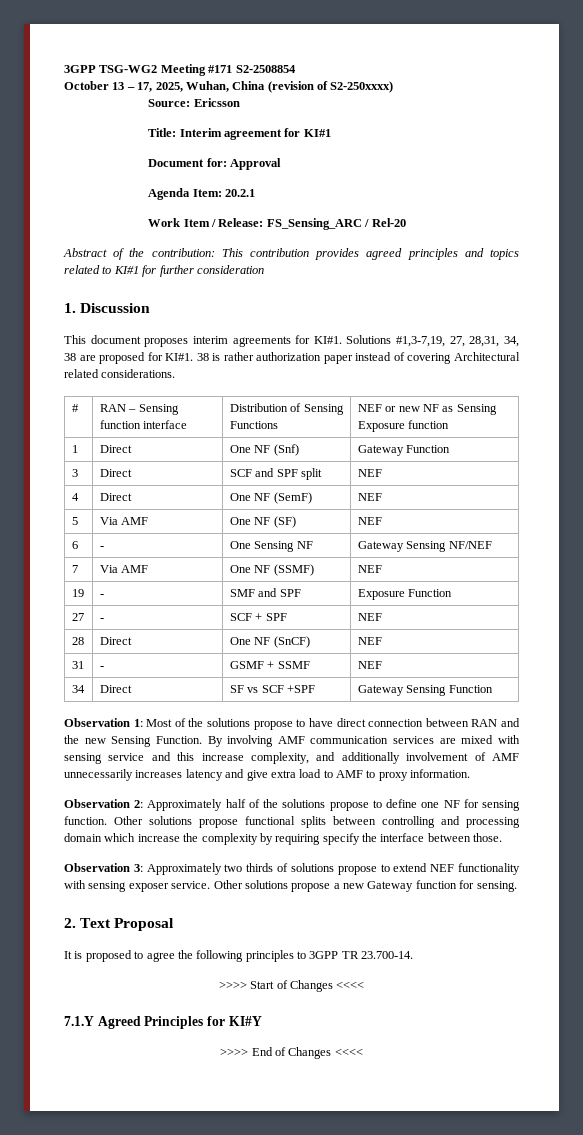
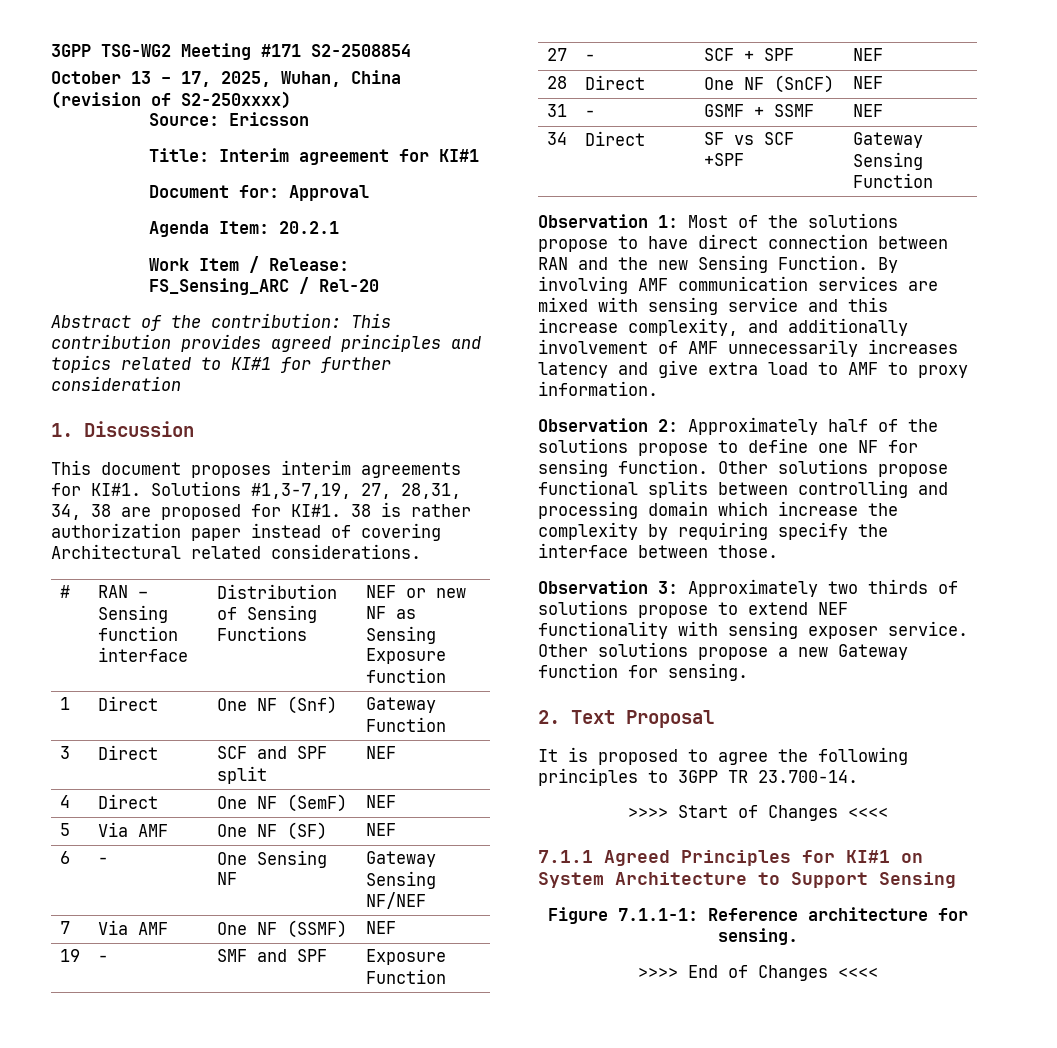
- 7.1.Y Agreed Principles for KI#Y
+ 7.1.1 Agreed Principles for KI#1 on System Architecture to Support Sensing
+ Figure 7.1.1-1: Reference architecture for sensing.

